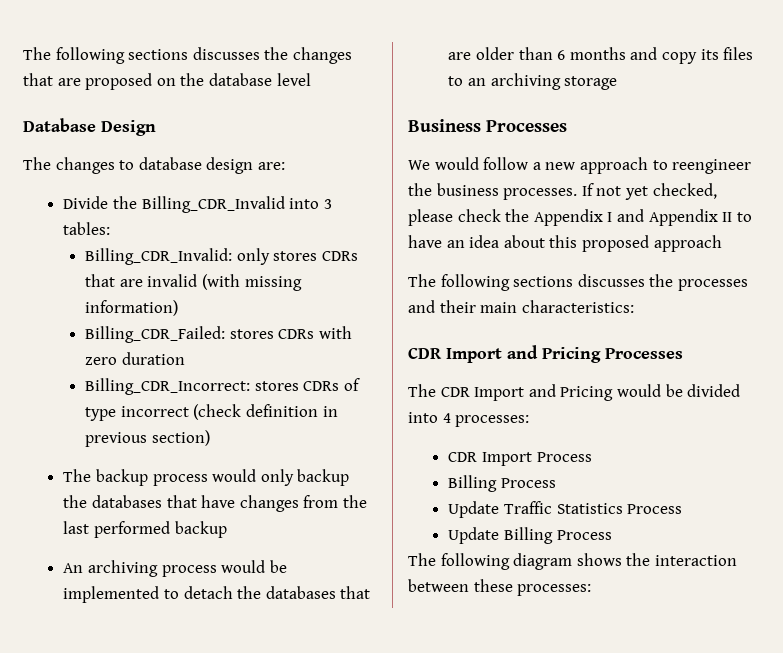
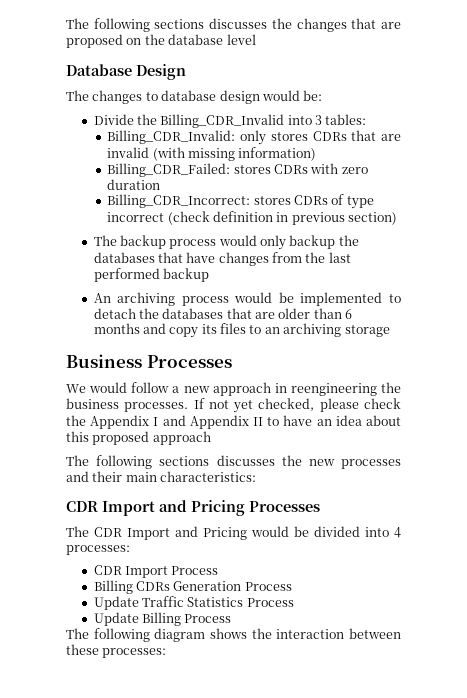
- The changes to database design are:
+ The changes to database design would be:
- We would follow a new approach to reengineer the business processes.
+ We would follow a new approach in reengineering the business processes.
- The following sections discusses the processes and their main characteristics:
+ The following sections discusses the new processes and their main characteristics:
  CDR Import Process
- Billing Process
+ Billing CDRs Generation Process

